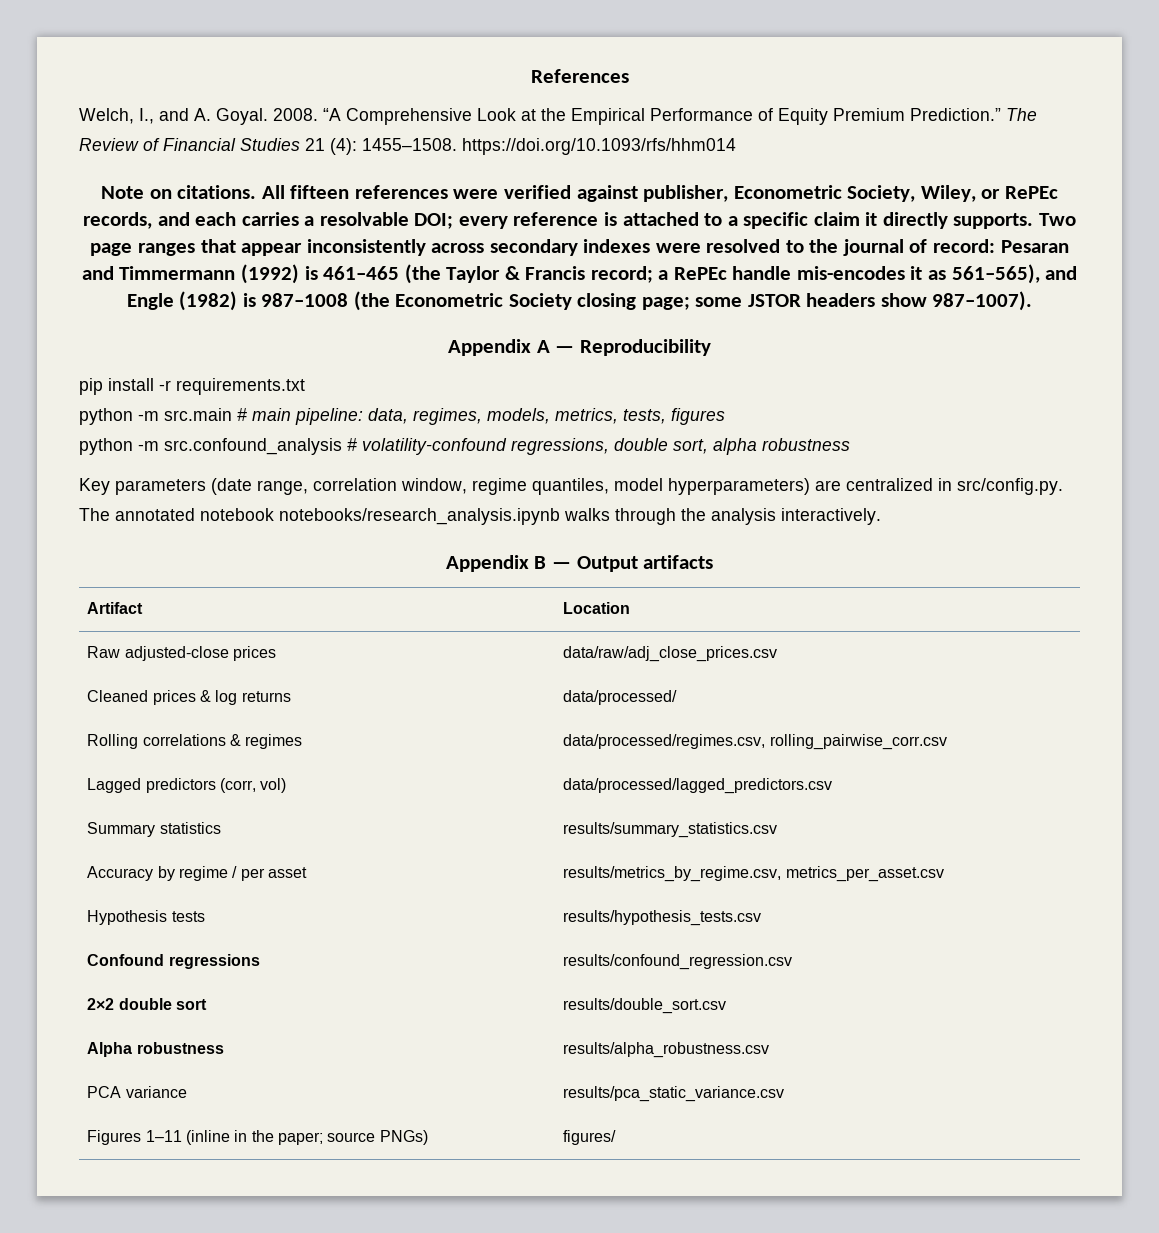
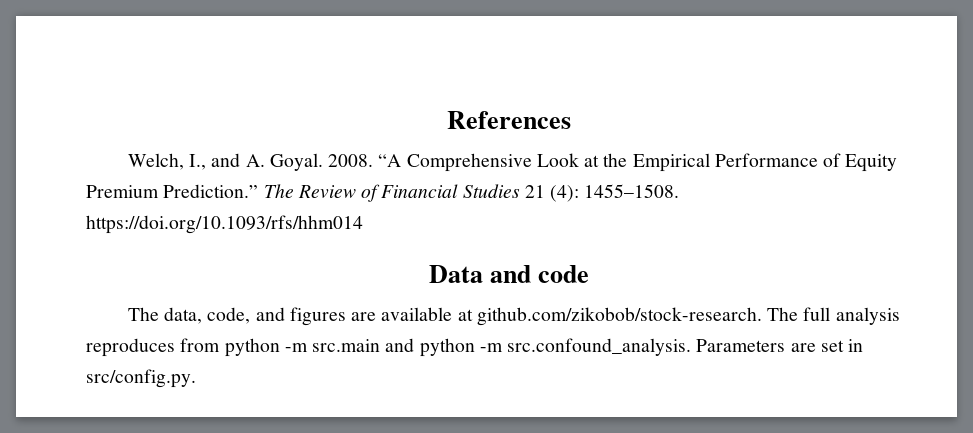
- Note on citations. All fifteen references were verified against publisher, Econometric Society, Wiley, or RePEc records, and each carries a resolvable DOI; every reference is attached to a specific claim it directly supports. Two page ranges that appear inconsistently across secondary indexes were resolved to the journal of record: Pesaran and Timmermann (1992) is 461–465 (the Taylor & Francis record; a RePEc handle mis-encodes it as 561–565), and Engle (1982) is 987–1008 (the Econometric Society closing page; some JSTOR headers show 987–1007).
- Appendix A — Reproducibility
- pip install -r requirements.txt
- python -m src.main # main pipeline: data, regimes, models, metrics, tests, figures
- python -m src.confound_analysis # volatility-confound regressions, double sort, alpha robustness
- Key parameters (date range, correlation window, regime quantiles, model hyperparameters) are centralized in src/config.py. The annotated notebook notebooks/research_analysis.ipynb walks through the analysis interactively.
- Appendix B — Output artifacts
- Artifact | Location
- Raw adjusted-close prices | data/raw/adj_close_prices.csv
- Cleaned prices & log returns | data/processed/
- Rolling correlations & regimes | data/processed/regimes.csv, rolling_pairwise_corr.csv
- Lagged predictors (corr, vol) | data/processed/lagged_predictors.csv
- Summary statistics | results/summary_statistics.csv
- Accuracy by regime / per asset | results/metrics_by_regime.csv, metrics_per_asset.csv
- Hypothesis tests | results/hypothesis_tests.csv
- Confound regressions | results/confound_regression.csv
- 2×2 double sort | results/double_sort.csv
- Alpha robustness | results/alpha_robustness.csv
- PCA variance | results/pca_static_variance.csv
- Figures 1–11 (inline in the paper; source PNGs) | figures/
+ Data and code
+ The data, code, and figures are available at github.com/zikobob/stock-research. The full analysis reproduces from python -m src.main and python -m src.confound_analysis. Parameters are set in src/config.py.

